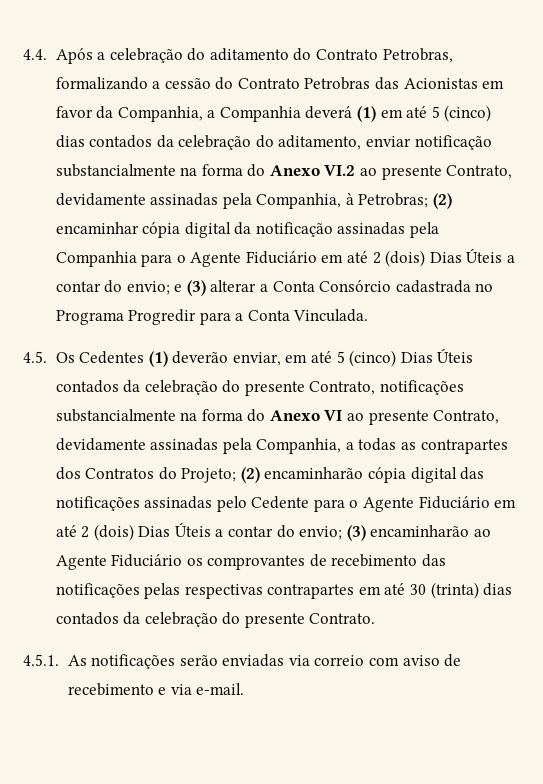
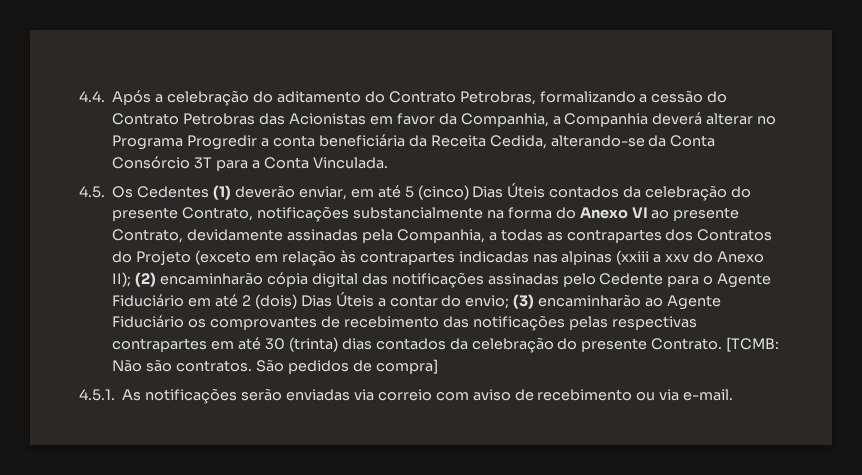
- 4.4. Após a celebração do aditamento do Contrato Petrobras, formalizando a cessão do Contrato Petrobras das Acionistas em favor da Companhia, a Companhia deverá (1) em até 5 (cinco) dias contados da celebração do aditamento, enviar notificação substancialmente na forma do Anexo VI.2 ao presente Contrato, devidamente assinadas pela Companhia, à Petrobras; (2) encaminhar cópia digital da notificação assinadas pela Companhia para o Agente Fiduciário em até 2 (dois) Dias Úteis a contar do envio; e (3) alterar a Conta Consórcio cadastrada no Programa Progredir para a Conta Vinculada.
+ 4.4. Após a celebração do aditamento do Contrato Petrobras, formalizando a cessão do Contrato Petrobras das Acionistas em favor da Companhia, a Companhia deverá alterar no Programa Progredir a conta beneficiária da Receita Cedida, alterando-se da Conta Consórcio 3T para a Conta Vinculada.
- 4.5. Os Cedentes (1) deverão enviar, em até 5 (cinco) Dias Úteis contados da celebração do presente Contrato, notificações substancialmente na forma do Anexo VI ao presente Contrato, devidamente assinadas pela Companhia, a todas as contrapartes dos Contratos do Projeto;
+ 4.5. Os Cedentes (1) deverão enviar, em até 5 (cinco) Dias Úteis contados da celebração do presente Contrato, notificações substancialmente na forma do Anexo VI ao presente Contrato, devidamente assinadas pela Companhia, a todas as contrapartes dos Contratos do Projeto (exceto em relação às contrapartes indicadas nas alpinas (xxiii a xxv do Anexo II);
+ [TCMB: Não são contratos. São pedidos de compra]
- 4.5.1. As notificações serão enviadas via correio com aviso de recebimento e via e-mail.
+ 4.5.1. As notificações serão enviadas via correio com aviso de recebimento ou via e-mail.

